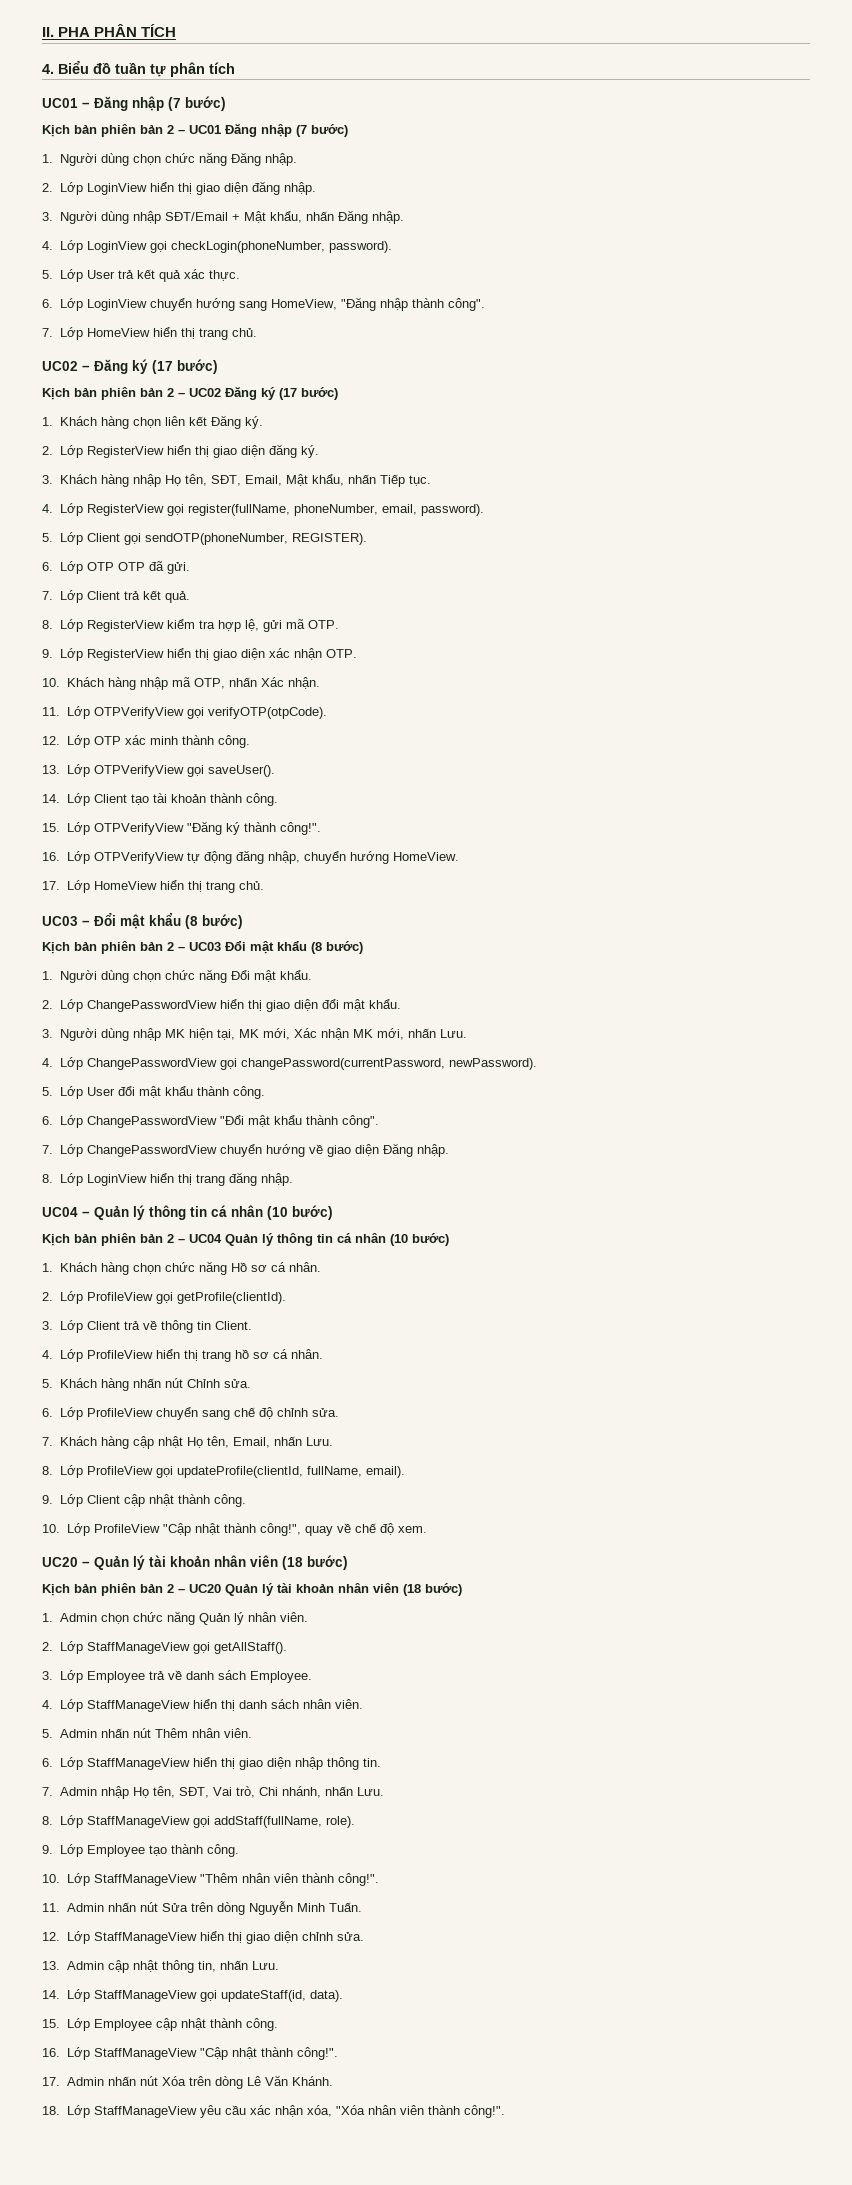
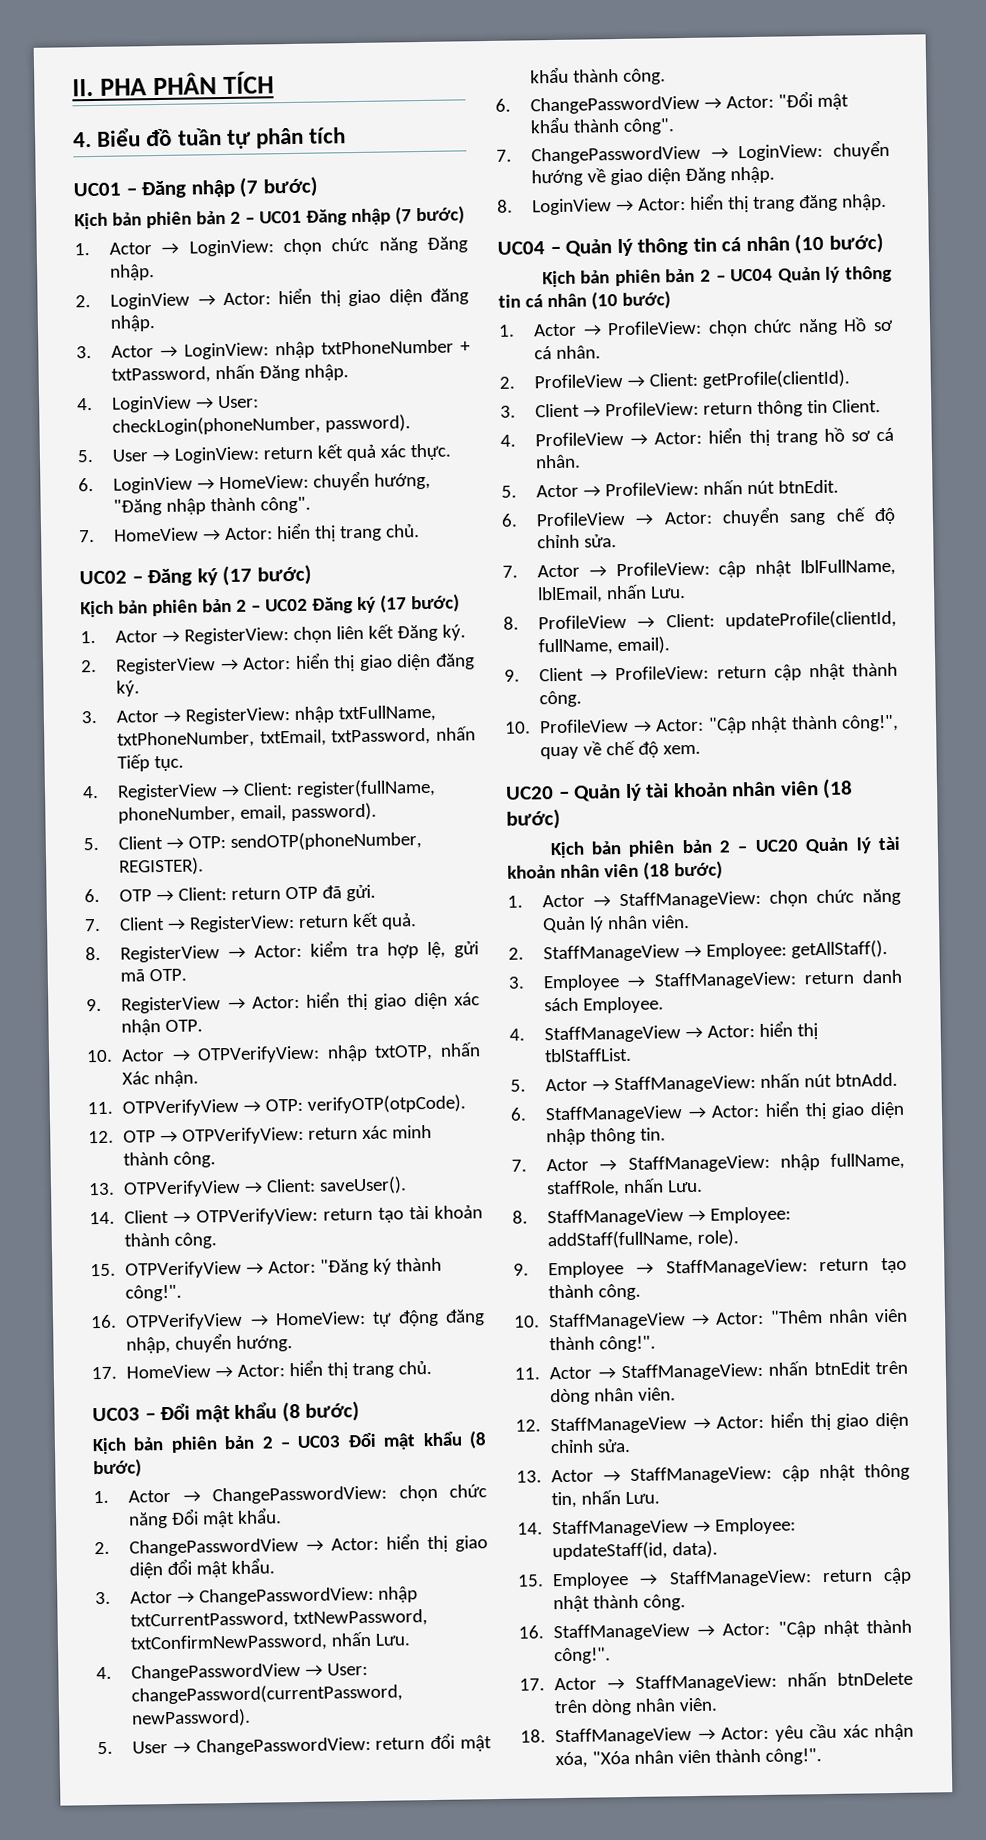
- 1. Người dùng chọn chức năng Đăng nhập.
+ 1. Actor → LoginView: chọn chức năng Đăng nhập.
- 2. Lớp LoginView hiển thị giao diện đăng nhập.
+ 2. LoginView → Actor: hiển thị giao diện đăng nhập.
- 3. Người dùng nhập SĐT/Email + Mật khẩu, nhấn Đăng nhập.
+ 3. Actor → LoginView: nhập txtPhoneNumber + txtPassword, nhấn Đăng nhập.
- 4. Lớp LoginView gọi checkLogin(phoneNumber, password).
+ 4. LoginView → User: checkLogin(phoneNumber, password).
- 5. Lớp User trả kết quả xác thực.
+ 5. User → LoginView: return kết quả xác thực.
- 6. Lớp LoginView chuyển hướng sang HomeView, "Đăng nhập thành công".
+ 6. LoginView → HomeView: chuyển hướng, "Đăng nhập thành công".
- 7. Lớp HomeView hiển thị trang chủ.
+ 7. HomeView → Actor: hiển thị trang chủ.
- 1. Khách hàng chọn liên kết Đăng ký.
+ 1. Actor → RegisterView: chọn liên kết Đăng ký.
- 2. Lớp RegisterView hiển thị giao diện đăng ký.
+ 2. RegisterView → Actor: hiển thị giao diện đăng ký.
- 3. Khách hàng nhập Họ tên, SĐT, Email, Mật khẩu, nhấn Tiếp tục.
+ 3. Actor → RegisterView: nhập txtFullName, txtPhoneNumber, txtEmail, txtPassword, nhấn Tiếp tục.
- 4. Lớp RegisterView gọi register(fullName, phoneNumber, email, password).
+ 4. RegisterView → Client: register(fullName, phoneNumber, email, password).
- 5. Lớp Client gọi sendOTP(phoneNumber, REGISTER).
+ 5. Client → OTP: sendOTP(phoneNumber, REGISTER).
- 6. Lớp OTP OTP đã gửi.
+ 6. OTP → Client: return OTP đã gửi.
- 7. Lớp Client trả kết quả.
+ 7. Client → RegisterView: return kết quả.
- 8. Lớp RegisterView kiểm tra hợp lệ, gửi mã OTP.
+ 8. RegisterView → Actor: kiểm tra hợp lệ, gửi mã OTP.
- 9. Lớp RegisterView hiển thị giao diện xác nhận OTP.
+ 9. RegisterView → Actor: hiển thị giao diện xác nhận OTP.
- 10. Khách hàng nhập mã OTP, nhấn Xác nhận.
+ 10. Actor → OTPVerifyView: nhập txtOTP, nhấn Xác nhận.
- 11. Lớp OTPVerifyView gọi verifyOTP(otpCode).
+ 11. OTPVerifyView → OTP: verifyOTP(otpCode).
- 12. Lớp OTP xác minh thành công.
+ 12. OTP → OTPVerifyView: return xác minh thành công.
- 13. Lớp OTPVerifyView gọi saveUser().
+ 13. OTPVerifyView → Client: saveUser().
- 14. Lớp Client tạo tài khoản thành công.
+ 14. Client → OTPVerifyView: return tạo tài khoản thành công.
- 15. Lớp OTPVerifyView "Đăng ký thành công!".
+ 15. OTPVerifyView → Actor: "Đăng ký thành công!".
- 16. Lớp OTPVerifyView tự động đăng nhập, chuyển hướng HomeView.
- 17. Lớp HomeView hiển thị trang chủ.
+ 16. OTPVerifyView → HomeView: tự động đăng nhập, chuyển hướng.
+ 17. HomeView → Actor: hiển thị trang chủ.
- 1. Người dùng chọn chức năng Đổi mật khẩu.
+ 1. Actor → ChangePasswordView: chọn chức năng Đổi mật khẩu.
- 2. Lớp ChangePasswordView hiển thị giao diện đổi mật khẩu.
+ 2. ChangePasswordView → Actor: hiển thị giao diện đổi mật khẩu.
- 3. Người dùng nhập MK hiện tại, MK mới, Xác nhận MK mới, nhấn Lưu.
+ 3. Actor → ChangePasswordView: nhập txtCurrentPassword, txtNewPassword, txtConfirmNewPassword, nhấn Lưu.
- 4. Lớp ChangePasswordView gọi changePassword(currentPassword, newPassword).
+ 4. ChangePasswordView → User: changePassword(currentPassword, newPassword).
- 5. Lớp User đổi mật khẩu thành công.
+ 5. User → ChangePasswordView: return đổi mật khẩu thành công.
- 6. Lớp ChangePasswordView "Đổi mật khẩu thành công".
+ 6. ChangePasswordView → Actor: "Đổi mật khẩu thành công".
- 7. Lớp ChangePasswordView chuyển hướng về giao diện Đăng nhập.
+ 7. ChangePasswordView → LoginView: chuyển hướng về giao diện Đăng nhập.
- 8. Lớp LoginView hiển thị trang đăng nhập.
+ 8. LoginView → Actor: hiển thị trang đăng nhập.
- 1. Khách hàng chọn chức năng Hồ sơ cá nhân.
+ 1. Actor → ProfileView: chọn chức năng Hồ sơ cá nhân.
- 2. Lớp ProfileView gọi getProfile(clientId).
+ 2. ProfileView → Client: getProfile(clientId).
- 3. Lớp Client trả về thông tin Client.
+ 3. Client → ProfileView: return thông tin Client.
- 4. Lớp ProfileView hiển thị trang hồ sơ cá nhân.
+ 4. ProfileView → Actor: hiển thị trang hồ sơ cá nhân.
- 5. Khách hàng nhấn nút Chỉnh sửa.
- 6. Lớp ProfileView chuyển sang chế độ chỉnh sửa.
+ 5. Actor → ProfileView: nhấn nút btnEdit.
+ 6. ProfileView → Actor: chuyển sang chế độ chỉnh sửa.
- 7. Khách hàng cập nhật Họ tên, Email, nhấn Lưu.
- 8. Lớp ProfileView gọi updateProfile(clientId, fullName, email).
+ 7. Actor → ProfileView: cập nhật lblFullName, lblEmail, nhấn Lưu.
+ 8. ProfileView → Client: updateProfile(clientId, fullName, email).
- 9. Lớp Client cập nhật thành công.
+ 9. Client → ProfileView: return cập nhật thành công.
- 10. Lớp ProfileView "Cập nhật thành công!", quay về chế độ xem.
+ 10. ProfileView → Actor: "Cập nhật thành công!", quay về chế độ xem.
- 1. Admin chọn chức năng Quản lý nhân viên.
+ 1. Actor → StaffManageView: chọn chức năng Quản lý nhân viên.
- 2. Lớp StaffManageView gọi getAllStaff().
+ 2. StaffManageView → Employee: getAllStaff().
- 3. Lớp Employee trả về danh sách Employee.
+ 3. Employee → StaffManageView: return danh sách Employee.
- 4. Lớp StaffManageView hiển thị danh sách nhân viên.
- 5. Admin nhấn nút Thêm nhân viên.
- 6. Lớp StaffManageView hiển thị giao diện nhập thông tin.
+ 4. StaffManageView → Actor: hiển thị tblStaffList.
+ 5. Actor → StaffManageView: nhấn nút btnAdd.
+ 6. StaffManageView → Actor: hiển thị giao diện nhập thông tin.
- 7. Admin nhập Họ tên, SĐT, Vai trò, Chi nhánh, nhấn Lưu.
- 8. Lớp StaffManageView gọi addStaff(fullName, role).
+ 7. Actor → StaffManageView: nhập fullName, staffRole, nhấn Lưu.
+ 8. StaffManageView → Employee: addStaff(fullName, role).
- 9. Lớp Employee tạo thành công.
+ 9. Employee → StaffManageView: return tạo thành công.
- 10. Lớp StaffManageView "Thêm nhân viên thành công!".
+ 10. StaffManageView → Actor: "Thêm nhân viên thành công!".
- 11. Admin nhấn nút Sửa trên dòng Nguyễn Minh Tuấn.
- 12. Lớp StaffManageView hiển thị giao diện chỉnh sửa.
+ 11. Actor → StaffManageView: nhấn btnEdit trên dòng nhân viên.
+ 12. StaffManageView → Actor: hiển thị giao diện chỉnh sửa.
- 13. Admin cập nhật thông tin, nhấn Lưu.
+ 13. Actor → StaffManageView: cập nhật thông tin, nhấn Lưu.
- 14. Lớp StaffManageView gọi updateStaff(id, data).
+ 14. StaffManageView → Employee: updateStaff(id, data).
- 15. Lớp Employee cập nhật thành công.
+ 15. Employee → StaffManageView: return cập nhật thành công.
- 16. Lớp StaffManageView "Cập nhật thành công!".
+ 16. StaffManageView → Actor: "Cập nhật thành công!".
- 17. Admin nhấn nút Xóa trên dòng Lê Văn Khánh.
- 18. Lớp StaffManageView yêu cầu xác nhận xóa, "Xóa nhân viên thành công!".
+ 17. Actor → StaffManageView: nhấn btnDelete trên dòng nhân viên.
+ 18. StaffManageView → Actor: yêu cầu xác nhận xóa, "Xóa nhân viên thành công!".

